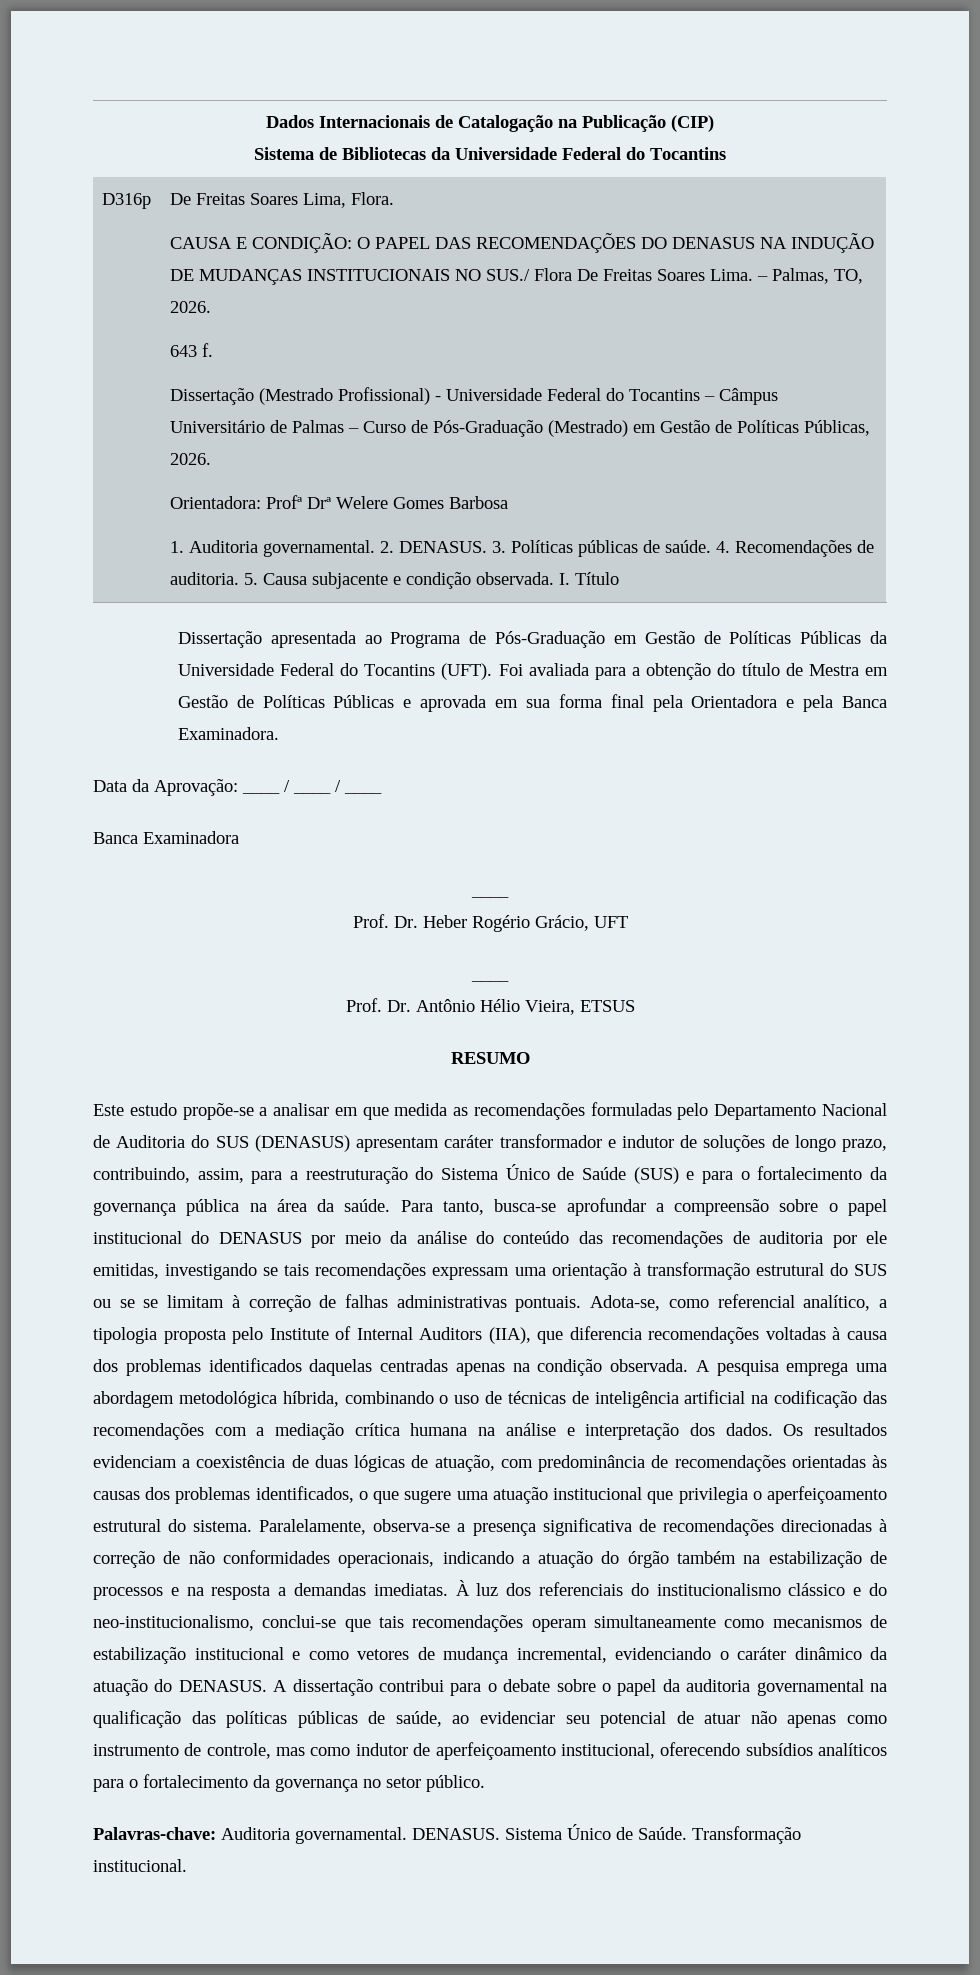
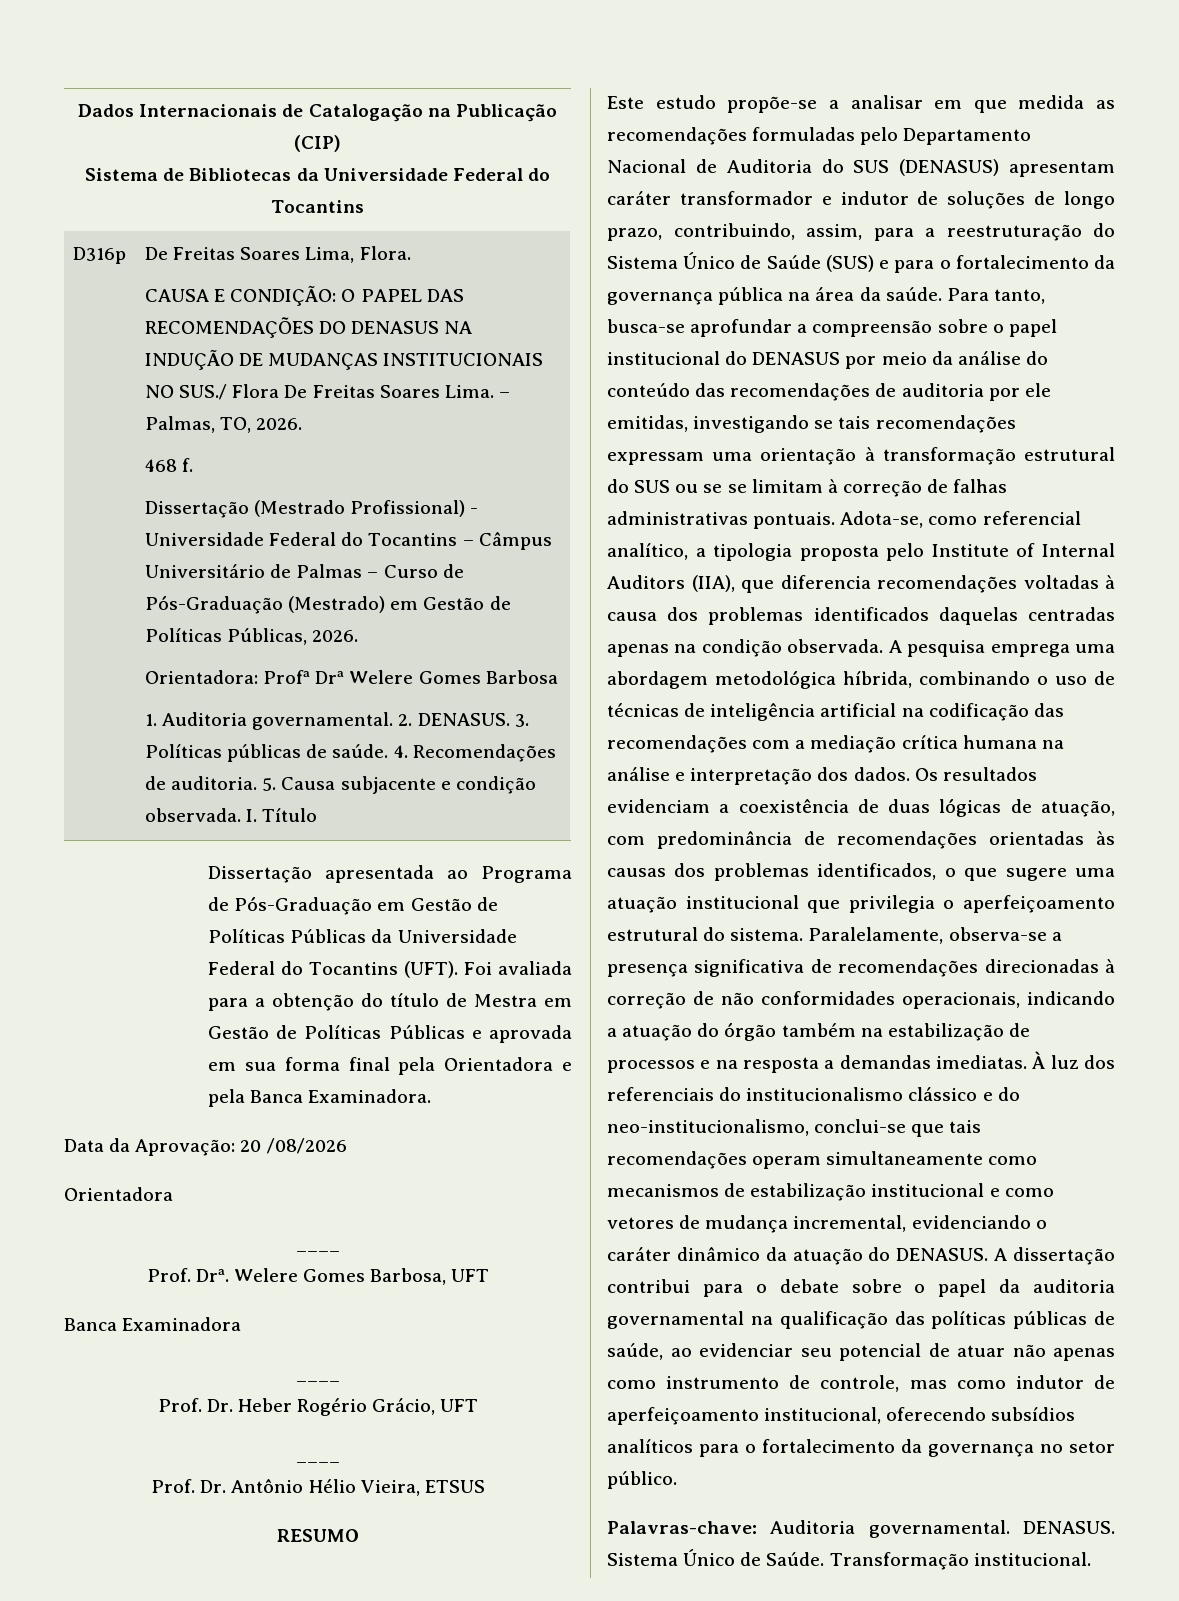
- 643 f.
+ 468 f.
- Data da Aprovação: ____ / ____ / ____
+ Data da Aprovação: 20 /08/2026
+ Orientadora
+ ____
+ Prof. Drª. Welere Gomes Barbosa, UFT

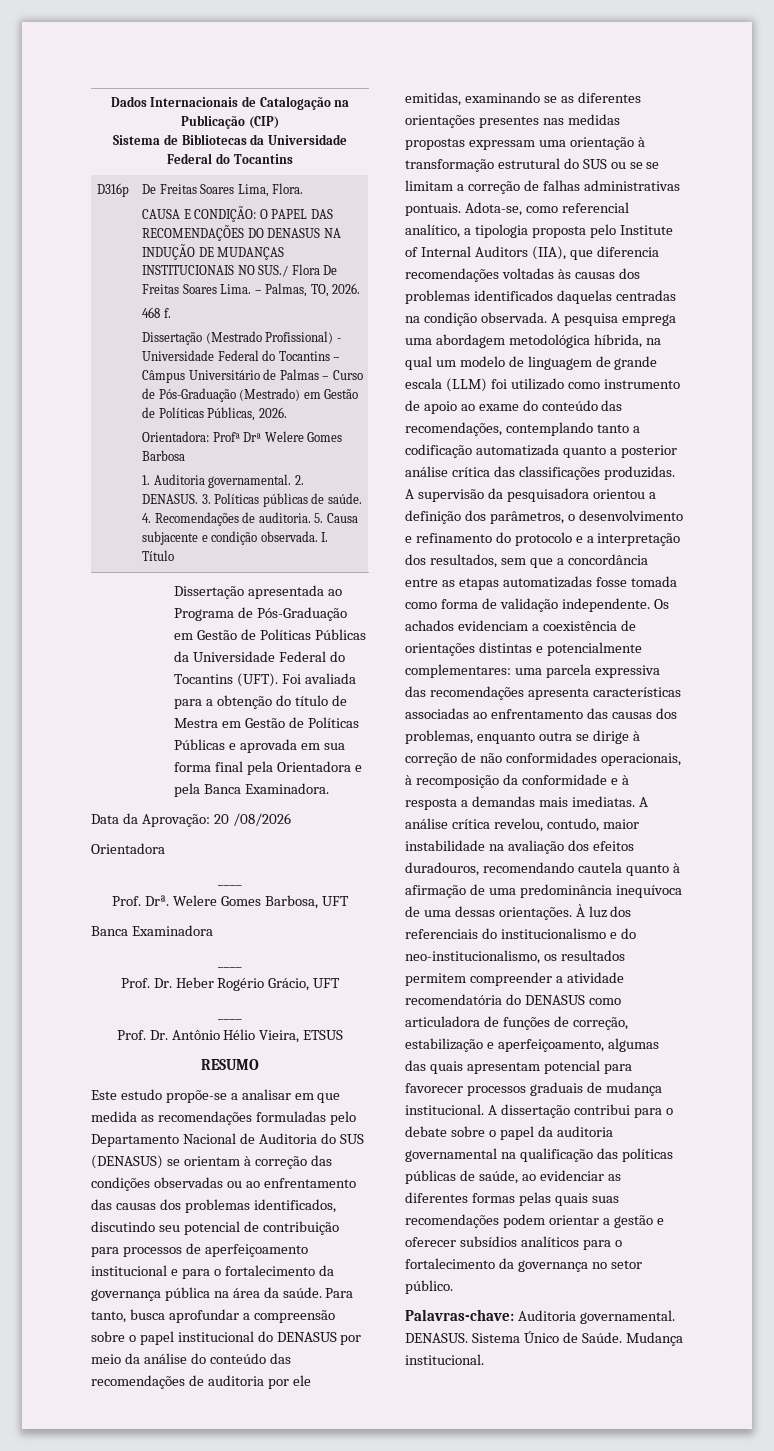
- Este estudo propõe-se a analisar em que medida as recomendações formuladas pelo Departamento Nacional de Auditoria do SUS (DENASUS) apresentam caráter transformador e indutor de soluções de longo prazo, contribuindo, assim, para a reestruturação do Sistema Único de Saúde (SUS) e para o fortalecimento da governança pública na área da saúde.
+ Este estudo propõe-se a analisar em que medida as recomendações formuladas pelo Departamento Nacional de Auditoria do SUS (DENASUS) se orientam à correção das condições observadas ou ao enfrentamento das causas dos problemas identificados, discutindo seu potencial de contribuição para processos de aperfeiçoamento institucional e para o fortalecimento da governança pública na área da saúde.
- Para tanto, busca-se aprofundar a compreensão sobre o papel institucional do DENASUS por meio da análise do conteúdo das recomendações de auditoria por ele emitidas, investigando se tais recomendações expressam uma orientação à transformação estrutural do SUS ou se se limitam à correção de falhas administrativas pontuais.
+ Para tanto, busca aprofundar a compreensão sobre o papel institucional do DENASUS por meio da análise do conteúdo das recomendações de auditoria por ele emitidas, examinando se as diferentes orientações presentes nas medidas propostas expressam uma orientação à transformação estrutural do SUS ou se se limitam a correção de falhas administrativas pontuais.
- Adota-se, como referencial analítico, a tipologia proposta pelo Institute of Internal Auditors (IIA), que diferencia recomendações voltadas à causa dos problemas identificados daquelas centradas apenas na condição observada.
+ Adota-se, como referencial analítico, a tipologia proposta pelo Institute of Internal Auditors (IIA), que diferencia recomendações voltadas às causas dos problemas identificados daquelas centradas na condição observada.
- A pesquisa emprega uma abordagem metodológica híbrida, combinando o uso de técnicas de inteligência artificial na codificação das recomendações com a mediação crítica humana na análise e interpretação dos dados. Os resultados evidenciam a coexistência de duas lógicas de atuação, com predominância de recomendações orientadas às causas dos problemas identificados, o que sugere uma atuação institucional que privilegia o aperfeiçoamento estrutural do sistema. Paralelamente, observa-se a presença significativa de recomendações direcionadas à correção de não conformidades operacionais, indicando a atuação do órgão também na estabilização de processos e na resposta a demandas imediatas.
+ A pesquisa emprega uma abordagem metodológica híbrida, na qual um modelo de linguagem de grande escala (LLM) foi utilizado como instrumento de apoio ao exame do conteúdo das recomendações, contemplando tanto a codificação automatizada quanto a posterior análise crítica das classificações produzidas. A supervisão da pesquisadora orientou a definição dos parâmetros, o desenvolvimento e refinamento do protocolo e a interpretação dos resultados, sem que a concordância entre as etapas automatizadas fosse tomada como forma de validação independente. Os achados evidenciam a coexistência de orientações distintas e potencialmente complementares: uma parcela expressiva das recomendações apresenta características associadas ao enfrentamento das causas dos problemas, enquanto outra se dirige à correção de não conformidades operacionais, à recomposição da conformidade e à resposta a demandas mais imediatas. A análise crítica revelou, contudo, maior instabilidade na avaliação dos efeitos duradouros, recomendando cautela quanto à afirmação de uma predominância inequívoca de uma dessas orientações.
- À luz dos referenciais do institucionalismo clássico e do neo-institucionalismo, conclui-se que tais recomendações operam simultaneamente como mecanismos de estabilização institucional e como vetores de mudança incremental, evidenciando o caráter dinâmico da atuação do DENASUS.
+ À luz dos referenciais do institucionalismo e do neo-institucionalismo, os resultados permitem compreender a atividade recomendatória do DENASUS como articuladora de funções de correção, estabilização e aperfeiçoamento, algumas das quais apresentam potencial para favorecer processos graduais de mudança institucional.
- A dissertação contribui para o debate sobre o papel da auditoria governamental na qualificação das políticas públicas de saúde, ao evidenciar seu potencial de atuar não apenas como instrumento de controle, mas como indutor de aperfeiçoamento institucional, oferecendo subsídios analíticos para o fortalecimento da governança no setor público.
+ A dissertação contribui para o debate sobre o papel da auditoria governamental na qualificação das políticas públicas de saúde, ao evidenciar as diferentes formas pelas quais suas recomendações podem orientar a gestão e oferecer subsídios analíticos para o fortalecimento da governança no setor público.
- Transformação institucional.
+ Mudança institucional.

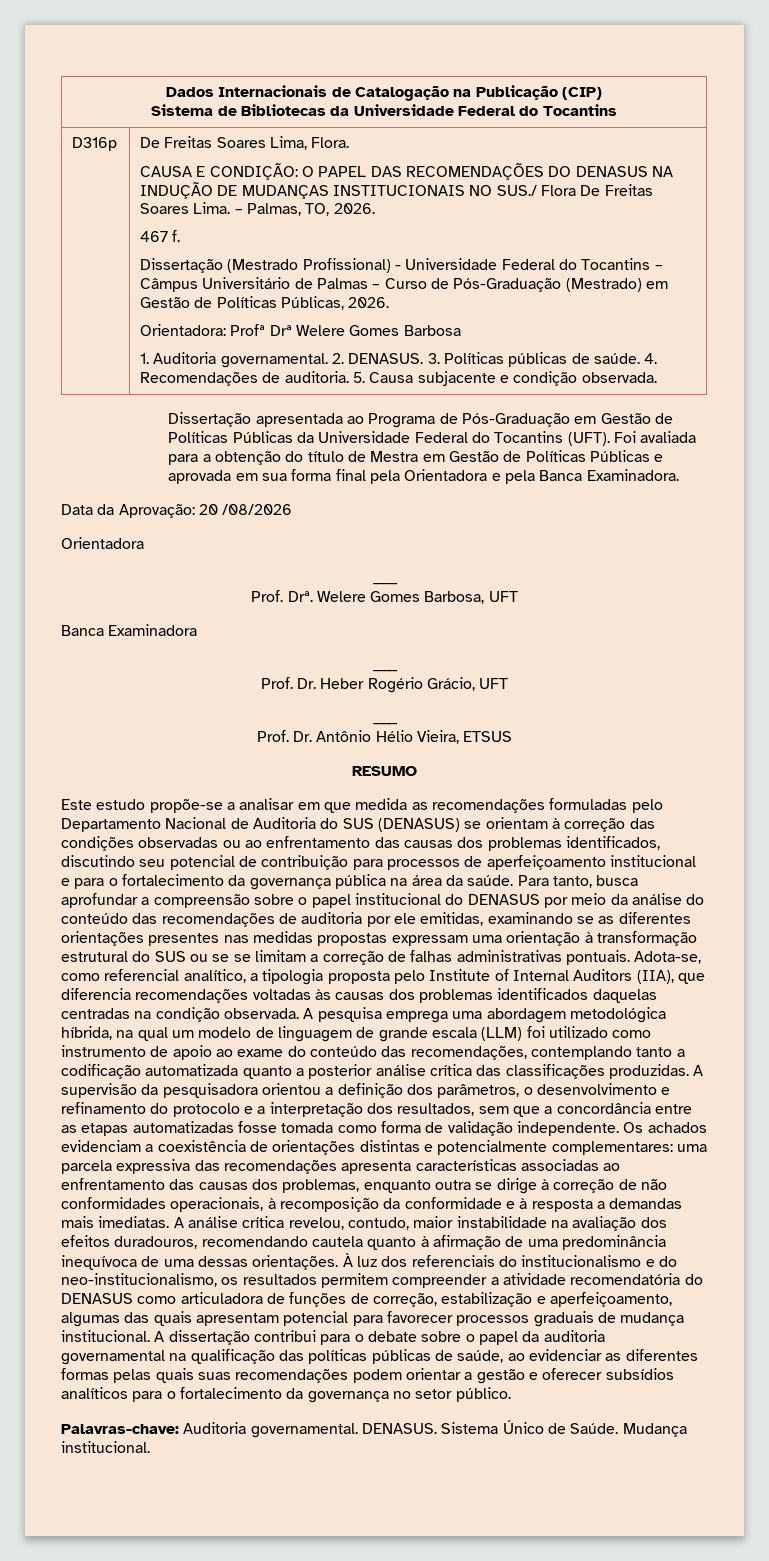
- 468 f.
+ 467 f.
- I. Título

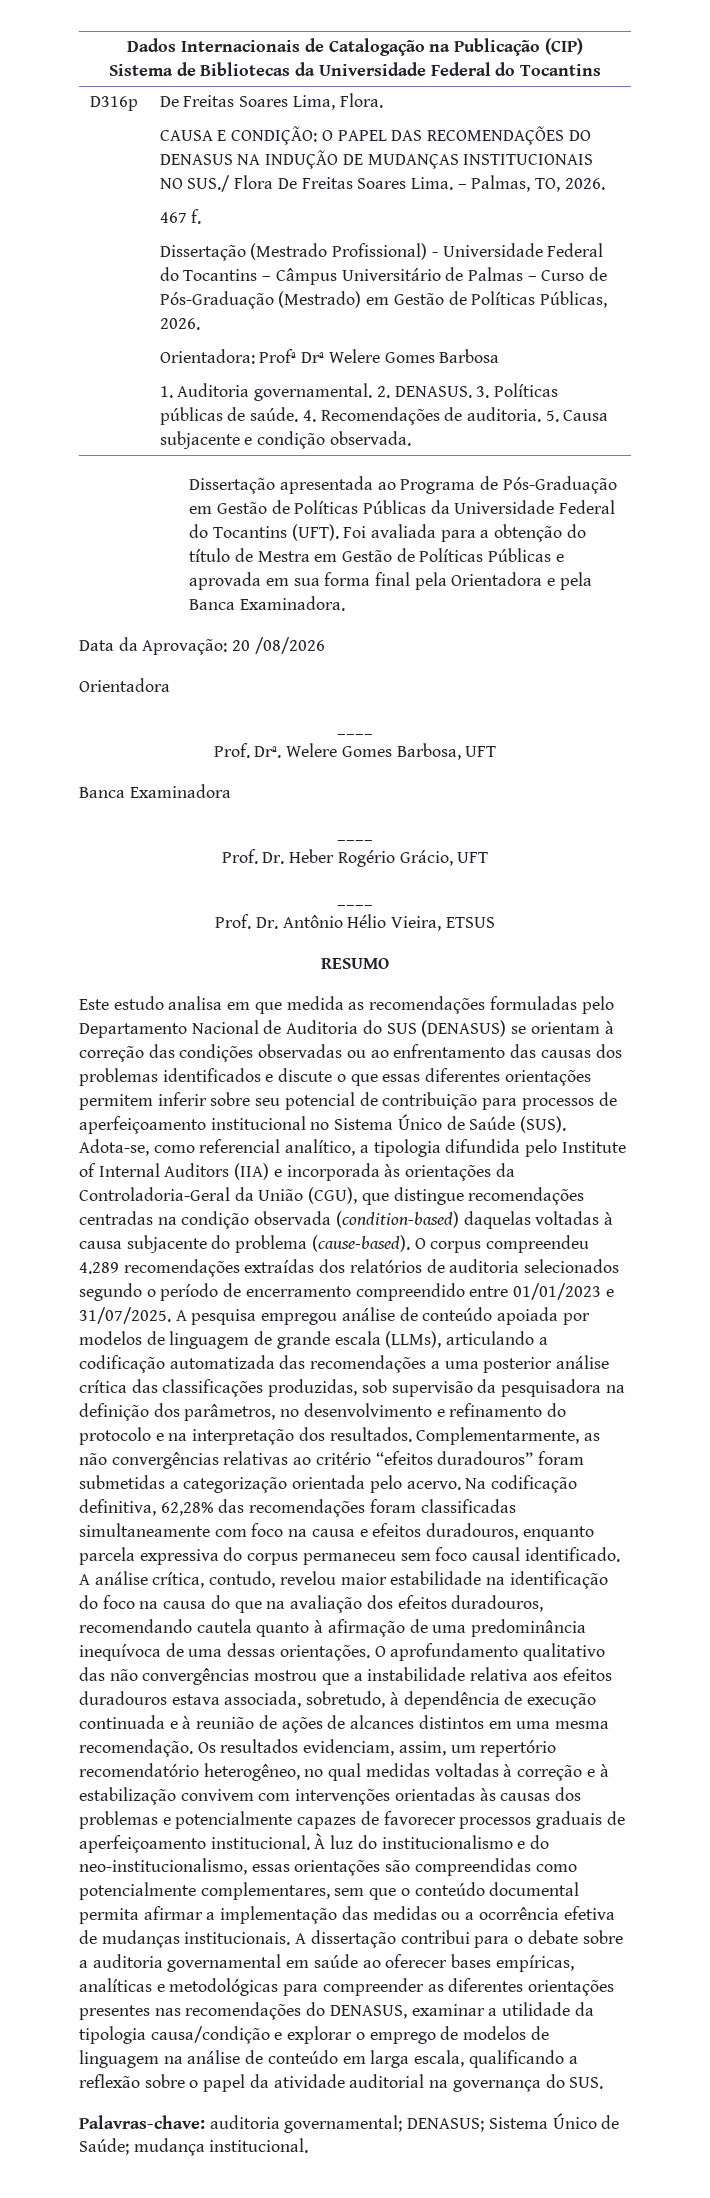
- Este estudo propõe-se a analisar em que medida as recomendações formuladas pelo Departamento Nacional de Auditoria do SUS (DENASUS) se orientam à correção das condições observadas ou ao enfrentamento das causas dos problemas identificados, discutindo seu potencial de contribuição para processos de aperfeiçoamento institucional e para o fortalecimento da governança pública na área da saúde. Para tanto, busca aprofundar a compreensão sobre o papel institucional do DENASUS por meio da análise do conteúdo das recomendações de auditoria por ele emitidas, examinando se as diferentes orientações presentes nas medidas propostas expressam uma orientação à transformação estrutural do SUS ou se se limitam a correção de falhas administrativas pontuais.
+ Este estudo analisa em que medida as recomendações formuladas pelo Departamento Nacional de Auditoria do SUS (DENASUS) se orientam à correção das condições observadas ou ao enfrentamento das causas dos problemas identificados e discute o que essas diferentes orientações permitem inferir sobre seu potencial de contribuição para processos de aperfeiçoamento institucional no Sistema Único de Saúde (SUS).
- Adota-se, como referencial analítico, a tipologia proposta pelo Institute of Internal Auditors (IIA), que diferencia recomendações voltadas às causas dos problemas identificados daquelas centradas na condição observada. A pesquisa emprega uma abordagem metodológica híbrida, na qual um modelo de linguagem de grande escala (LLM) foi utilizado como instrumento de apoio ao exame do conteúdo das recomendações, contemplando tanto a codificação automatizada quanto a posterior análise crítica das classificações produzidas. A supervisão da pesquisadora orientou a definição dos parâmetros, o desenvolvimento e refinamento do protocolo e a interpretação dos resultados, sem que a concordância entre as etapas automatizadas fosse tomada como forma de validação independente. Os achados evidenciam a coexistência de orientações distintas e potencialmente complementares: uma parcela expressiva das recomendações apresenta características associadas ao enfrentamento das causas dos problemas, enquanto outra se dirige à correção de não conformidades operacionais, à recomposição da conformidade e à resposta a demandas mais imediatas. A análise crítica revelou, contudo, maior instabilidade na avaliação dos efeitos duradouros, recomendando cautela quanto à afirmação de uma predominância inequívoca de uma dessas orientações.
+ Adota-se, como referencial analítico, a tipologia difundida pelo Institute of Internal Auditors (IIA) e incorporada às orientações da Controladoria-Geral da União (CGU), que distingue recomendações centradas na condição observada (condition-based) daquelas voltadas à causa subjacente do problema (cause-based). O corpus compreendeu 4.289 recomendações extraídas dos relatórios de auditoria selecionados segundo o período de encerramento compreendido entre 01/01/2023 e 31/07/2025. A pesquisa empregou análise de conteúdo apoiada por modelos de linguagem de grande escala (LLMs), articulando a codificação automatizada das recomendações a uma posterior análise crítica das classificações produzidas, sob supervisão da pesquisadora na definição dos parâmetros, no desenvolvimento e refinamento do protocolo e na interpretação dos resultados. Complementarmente, as não convergências relativas ao critério “efeitos duradouros” foram submetidas a categorização orientada pelo acervo. Na codificação definitiva, 62,28% das recomendações foram classificadas simultaneamente com foco na causa e efeitos duradouros, enquanto parcela expressiva do corpus permaneceu sem foco causal identificado. A análise crítica, contudo, revelou maior estabilidade na identificação do foco na causa do que na avaliação dos efeitos duradouros, recomendando cautela quanto à afirmação de uma predominância inequívoca de uma dessas orientações.
- À luz dos referenciais do institucionalismo e do neo-institucionalismo, os resultados permitem compreender a atividade recomendatória do DENASUS como articuladora de funções de correção, estabilização e aperfeiçoamento, algumas das quais apresentam potencial para favorecer processos graduais de mudança institucional.
+ O aprofundamento qualitativo das não convergências mostrou que a instabilidade relativa aos efeitos duradouros estava associada, sobretudo, à dependência de execução continuada e à reunião de ações de alcances distintos em uma mesma recomendação. Os resultados evidenciam, assim, um repertório recomendatório heterogêneo, no qual medidas voltadas à correção e à estabilização convivem com intervenções orientadas às causas dos problemas e potencialmente capazes de favorecer processos graduais de aperfeiçoamento institucional. À luz do institucionalismo e do neo-institucionalismo, essas orientações são compreendidas como potencialmente complementares, sem que o conteúdo documental permita afirmar a implementação das medidas ou a ocorrência efetiva de mudanças institucionais.
- A dissertação contribui para o debate sobre o papel da auditoria governamental na qualificação das políticas públicas de saúde, ao evidenciar as diferentes formas pelas quais suas recomendações podem orientar a gestão e oferecer subsídios analíticos para o fortalecimento da governança no setor público.
- Palavras-chave: Auditoria governamental. DENASUS. Sistema Único de Saúde. Mudança institucional.
+ A dissertação contribui para o debate sobre a auditoria governamental em saúde ao oferecer bases empíricas, analíticas e metodológicas para compreender as diferentes orientações presentes nas recomendações do DENASUS, examinar a utilidade da tipologia causa/condição e explorar o emprego de modelos de linguagem na análise de conteúdo em larga escala, qualificando a reflexão sobre o papel da atividade auditorial na governança do SUS.
+ Palavras-chave: auditoria governamental; DENASUS; Sistema Único de Saúde; mudança institucional.

